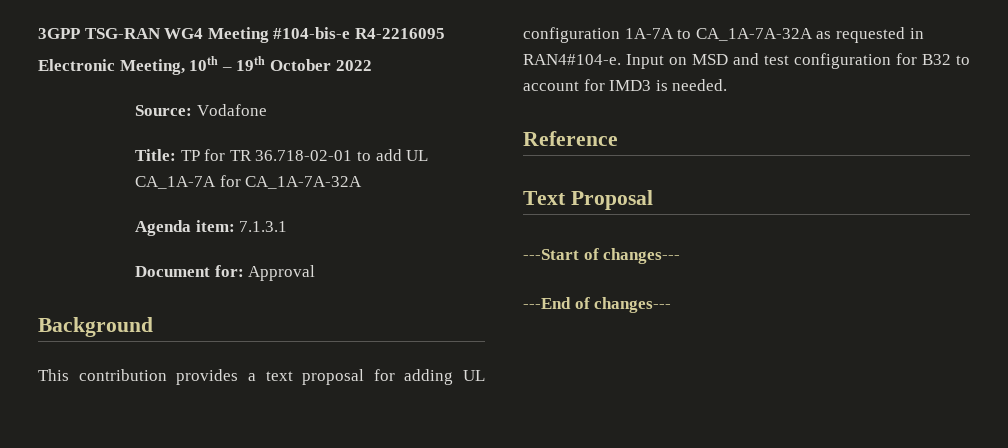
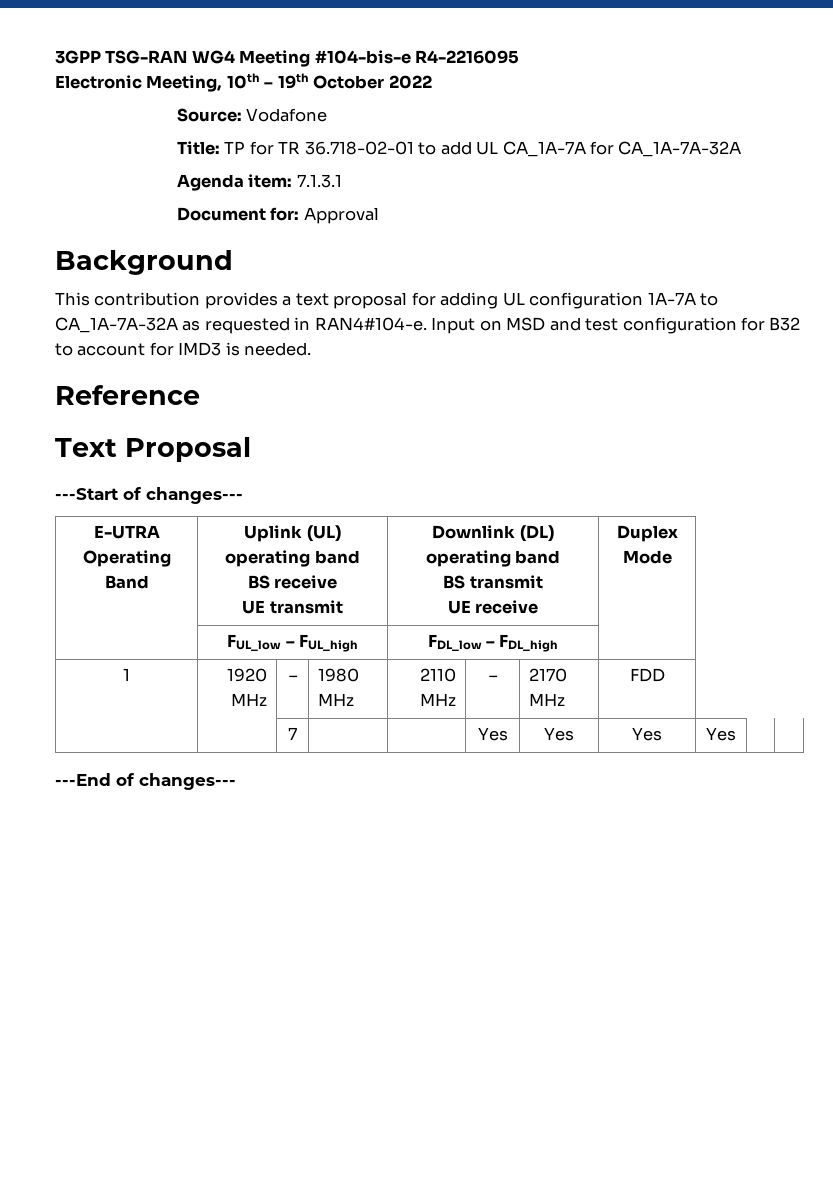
+ E-UTRA Operating Band | Uplink (UL) operating band
+ BS receive
+ UE transmit | Downlink (DL) operating band
+ BS transmit
+ UE receive | Duplex Mode
+ | FUL_low – FUL_high | FDL_low – FDL_high |
+ 1 | 1920 MHz | – | 1980 MHz | 2110 MHz | – | 2170 MHz | FDD
+ | | 7 | | | Yes | Yes | Yes | Yes | |

